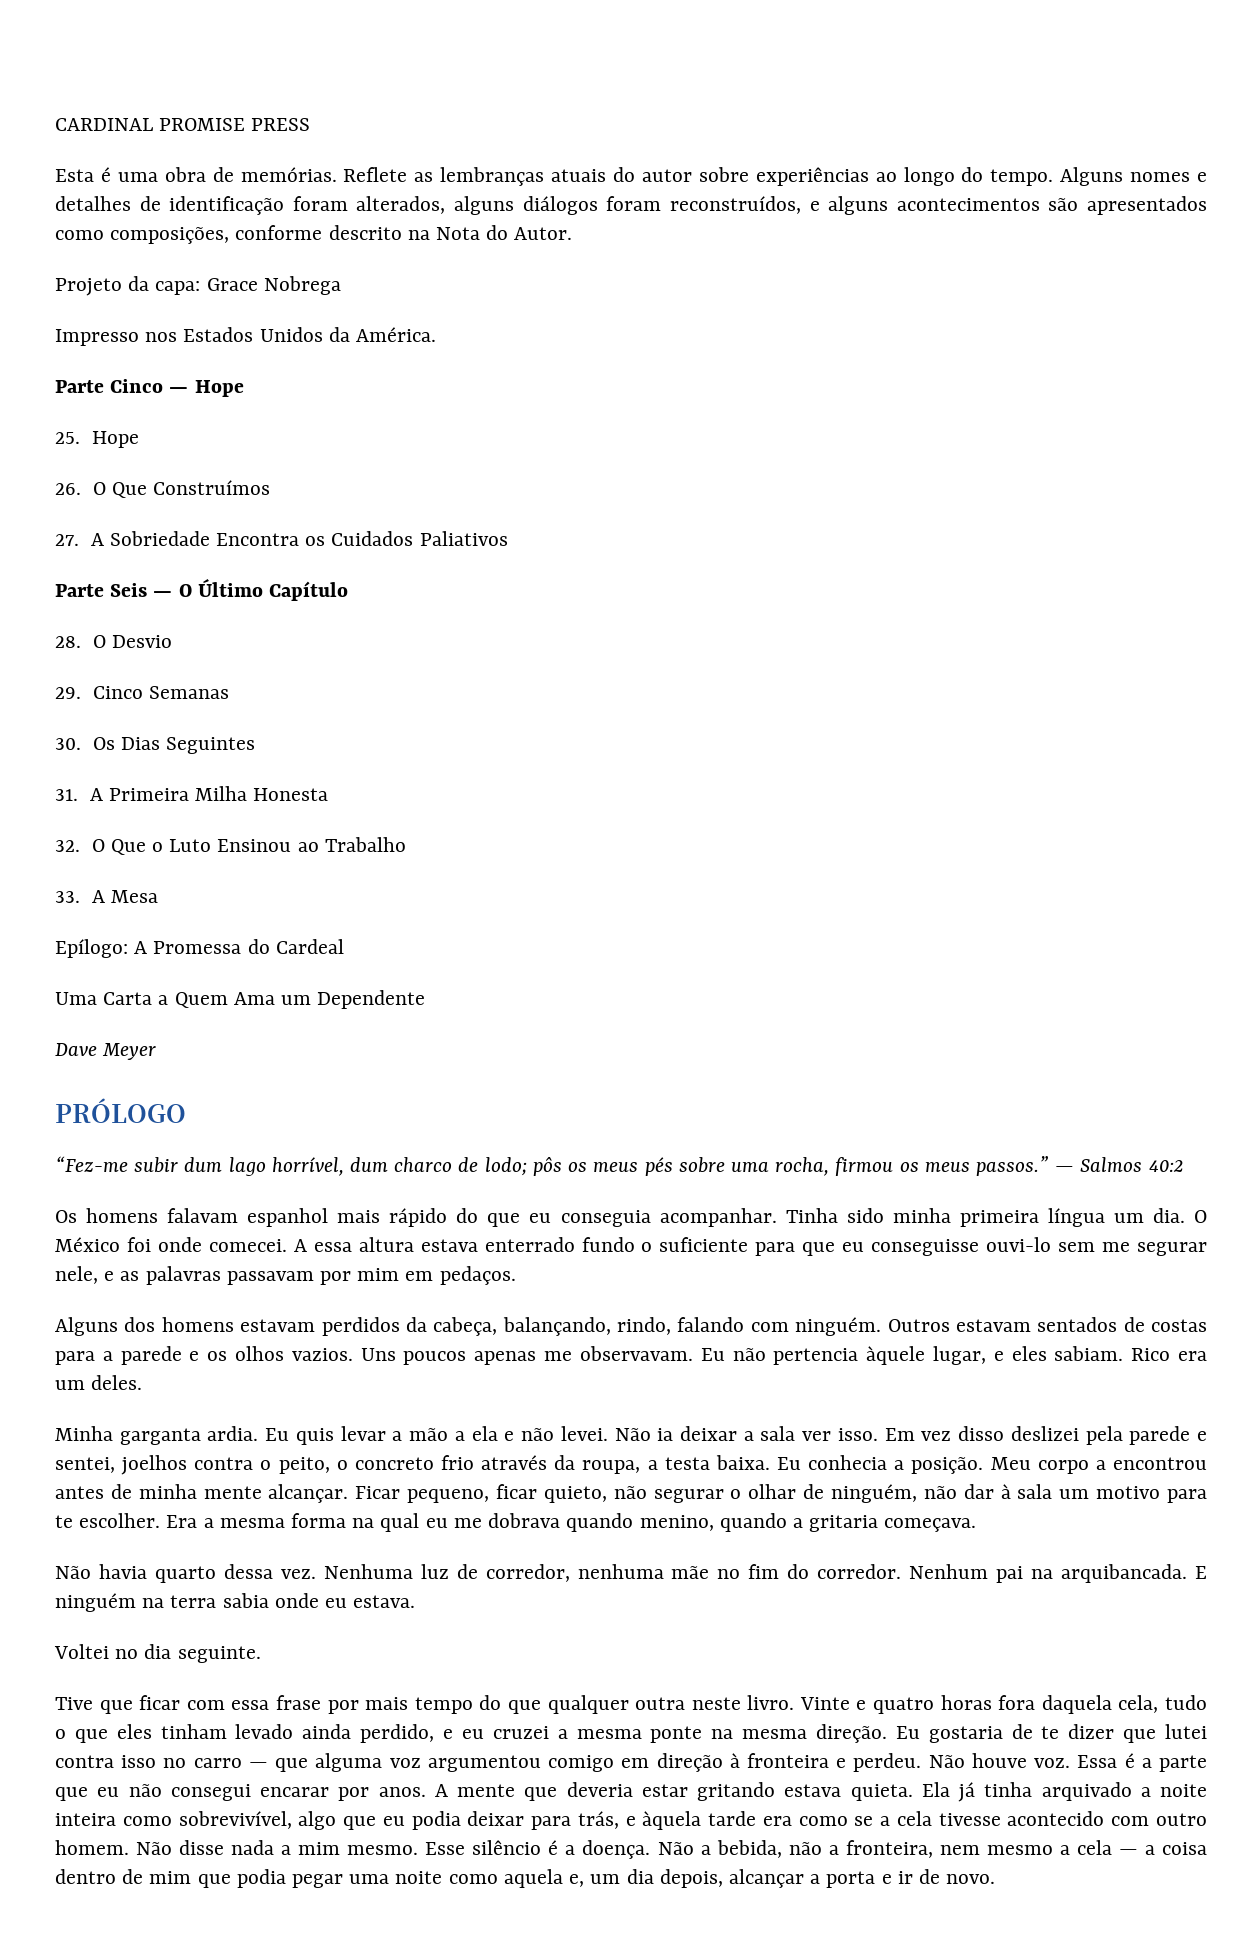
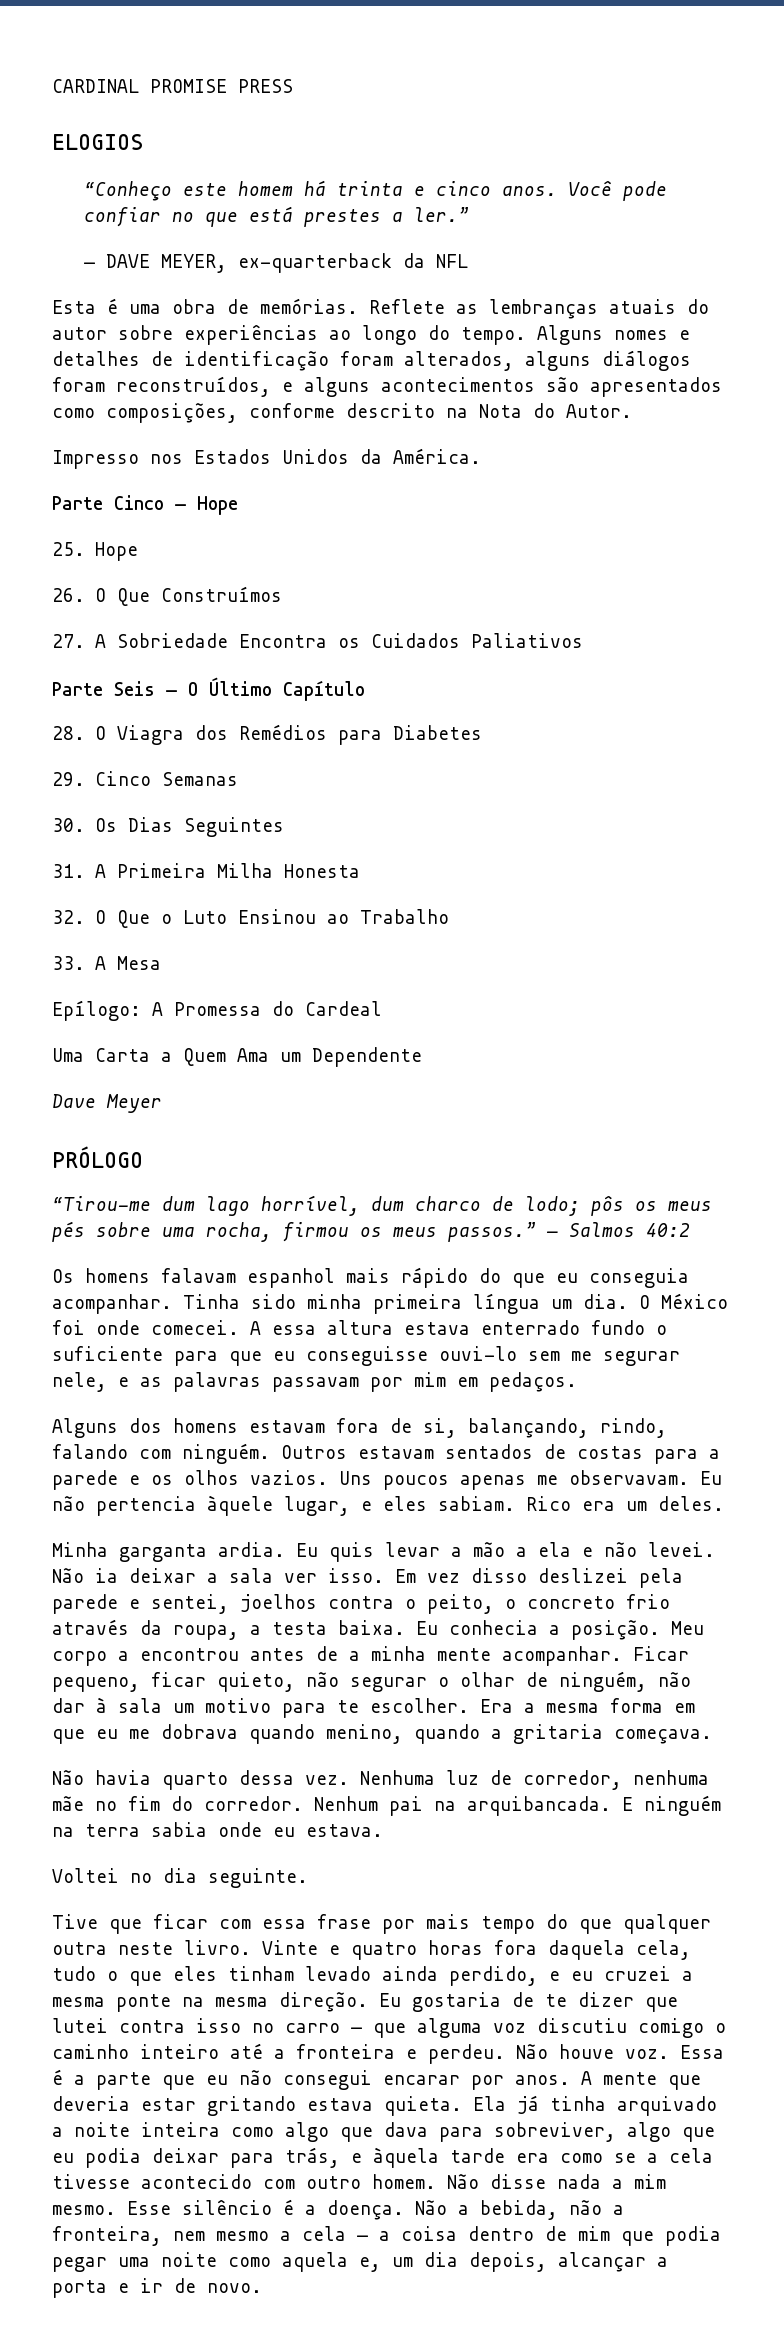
+ ELOGIOS
+ “Conheço este homem há trinta e cinco anos. Você pode confiar no que está prestes a ler.”
+ — DAVE MEYER, ex-quarterback da NFL
- Projeto da capa: Grace Nobrega
- 28. O Desvio
+ 28. O Viagra dos Remédios para Diabetes
- “Fez-me subir dum lago horrível, dum charco de lodo; pôs os meus pés sobre uma rocha, firmou os meus passos.”
+ “Tirou-me dum lago horrível, dum charco de lodo; pôs os meus pés sobre uma rocha, firmou os meus passos.”
- Alguns dos homens estavam perdidos da cabeça, balançando, rindo, falando com ninguém.
+ Alguns dos homens estavam fora de si, balançando, rindo, falando com ninguém.
- Meu corpo a encontrou antes de minha mente alcançar.
+ Meu corpo a encontrou antes de a minha mente acompanhar.
- Era a mesma forma na qual eu me dobrava quando menino, quando a gritaria começava.
+ Era a mesma forma em que eu me dobrava quando menino, quando a gritaria começava.
- Eu gostaria de te dizer que lutei contra isso no carro — que alguma voz argumentou comigo em direção à fronteira e perdeu.
+ Eu gostaria de te dizer que lutei contra isso no carro — que alguma voz discutiu comigo o caminho inteiro até a fronteira e perdeu.
- Ela já tinha arquivado a noite inteira como sobrevivível, algo que eu podia deixar para trás, e àquela tarde era como se a cela tivesse acontecido com outro homem.
+ Ela já tinha arquivado a noite inteira como algo que dava para sobreviver, algo que eu podia deixar para trás, e àquela tarde era como se a cela tivesse acontecido com outro homem.

